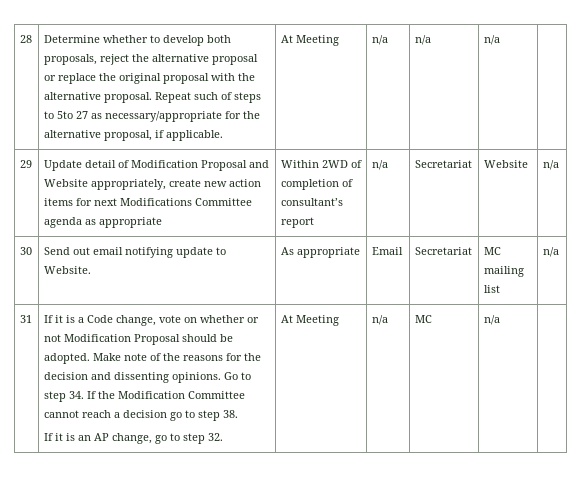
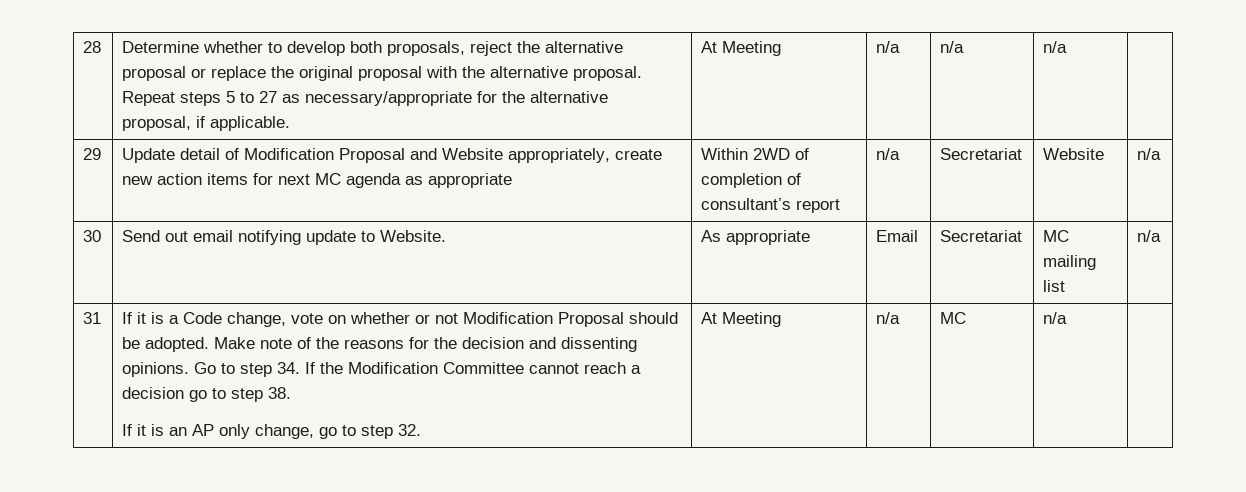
- 28 | Determine whether to develop both proposals, reject the alternative proposal or replace the original proposal with the alternative proposal. Repeat such of steps to 5to 27 as necessary/appropriate for the alternative proposal, if applicable. | At Meeting | n/a | n/a | n/a |
+ 28 | Determine whether to develop both proposals, reject the alternative proposal or replace the original proposal with the alternative proposal. Repeat steps 5 to 27 as necessary/appropriate for the alternative proposal, if applicable. | At Meeting | n/a | n/a | n/a |
- 29 | Update detail of Modification Proposal and Website appropriately, create new action items for next Modifications Committee agenda as appropriate | Within 2WD of completion of consultant’s report | n/a | Secretariat | Website | n/a
+ 29 | Update detail of Modification Proposal and Website appropriately, create new action items for next MC agenda as appropriate | Within 2WD of completion of consultant’s report | n/a | Secretariat | Website | n/a
- If it is an AP change, go to step 32.
+ If it is an AP only change, go to step 32.

